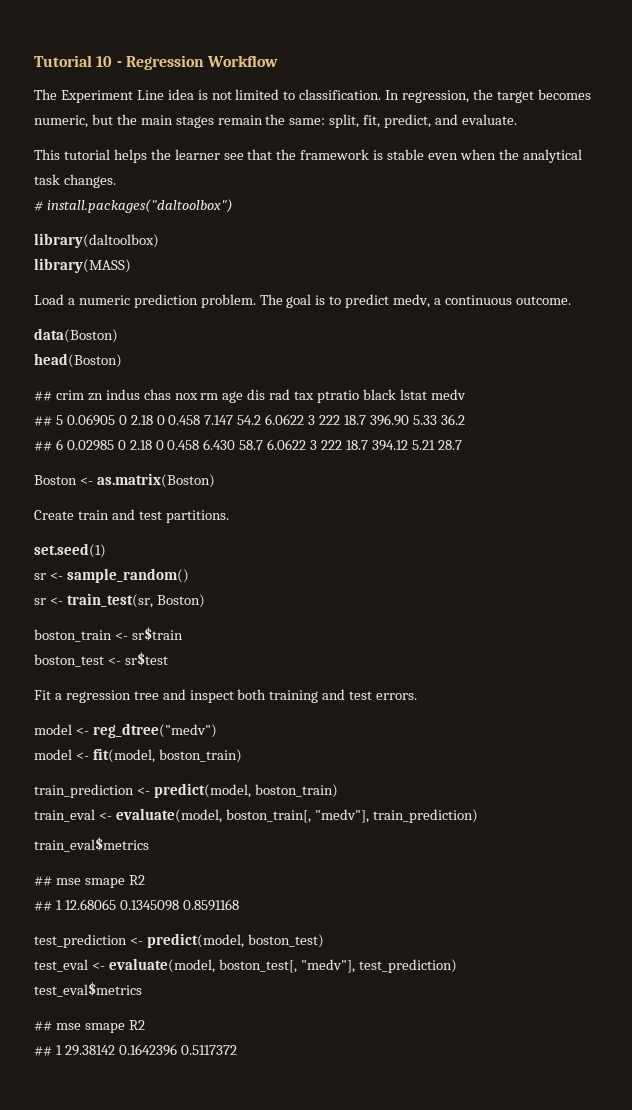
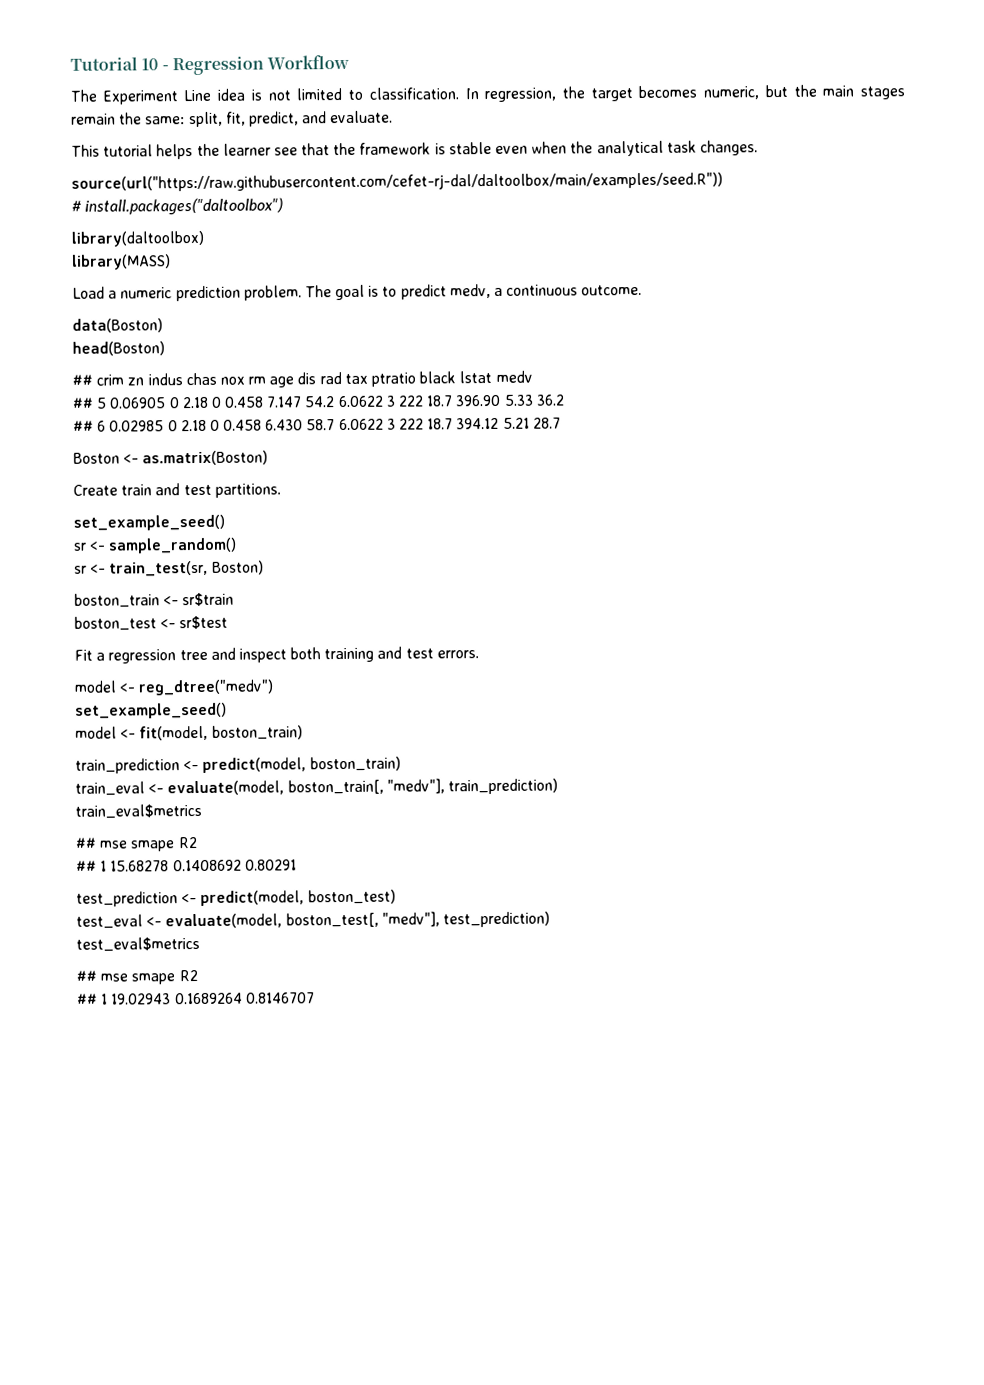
+ source(url("https://raw.githubusercontent.com/cefet-rj-dal/daltoolbox/main/examples/seed.R"))
  Create train and test partitions.
- set.seed(1)
+ set_example_seed()
  model <- reg_dtree("medv")
+ set_example_seed()
- ## 1 12.68065 0.1345098 0.8591168
+ ## 1 15.68278 0.1408692 0.80291
- ## 1 29.38142 0.1642396 0.5117372
+ ## 1 19.02943 0.1689264 0.8146707

